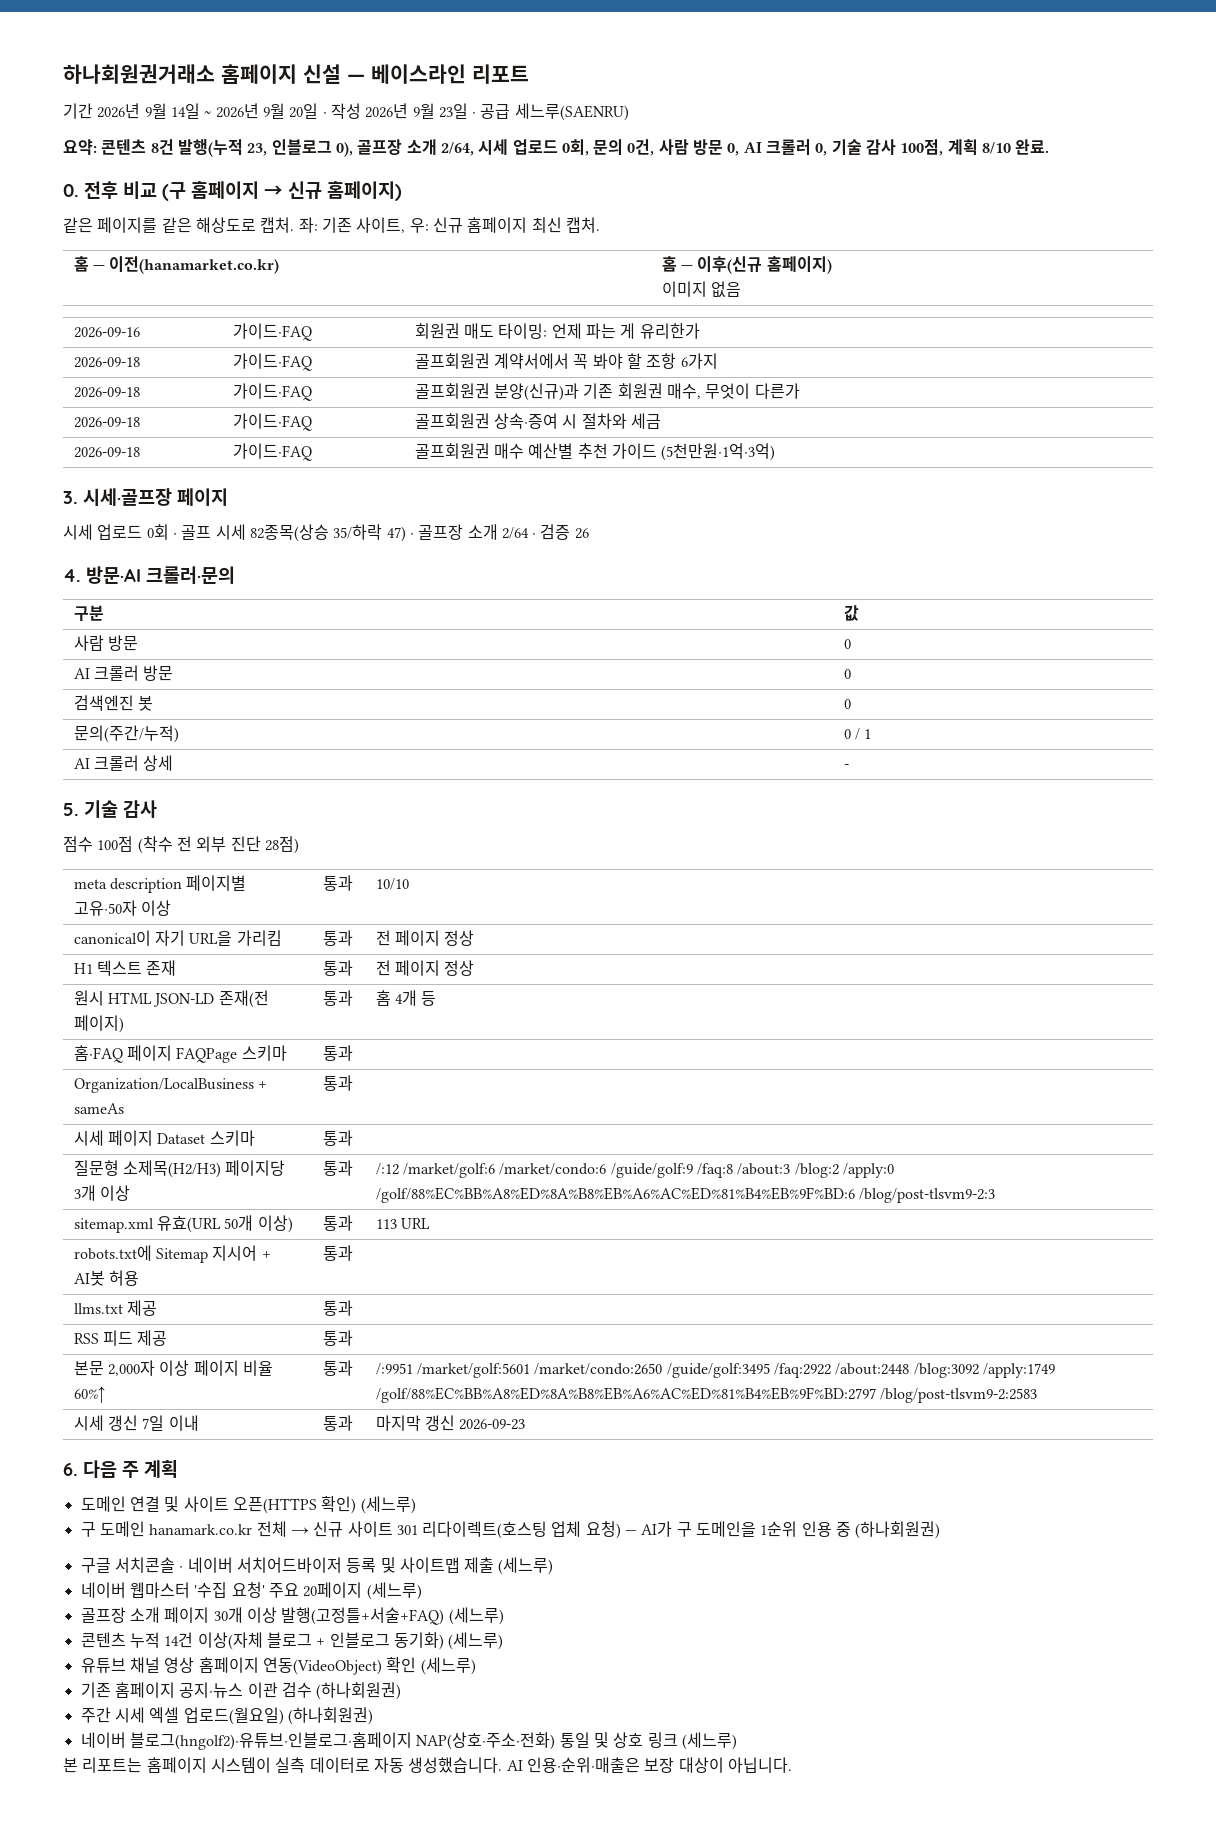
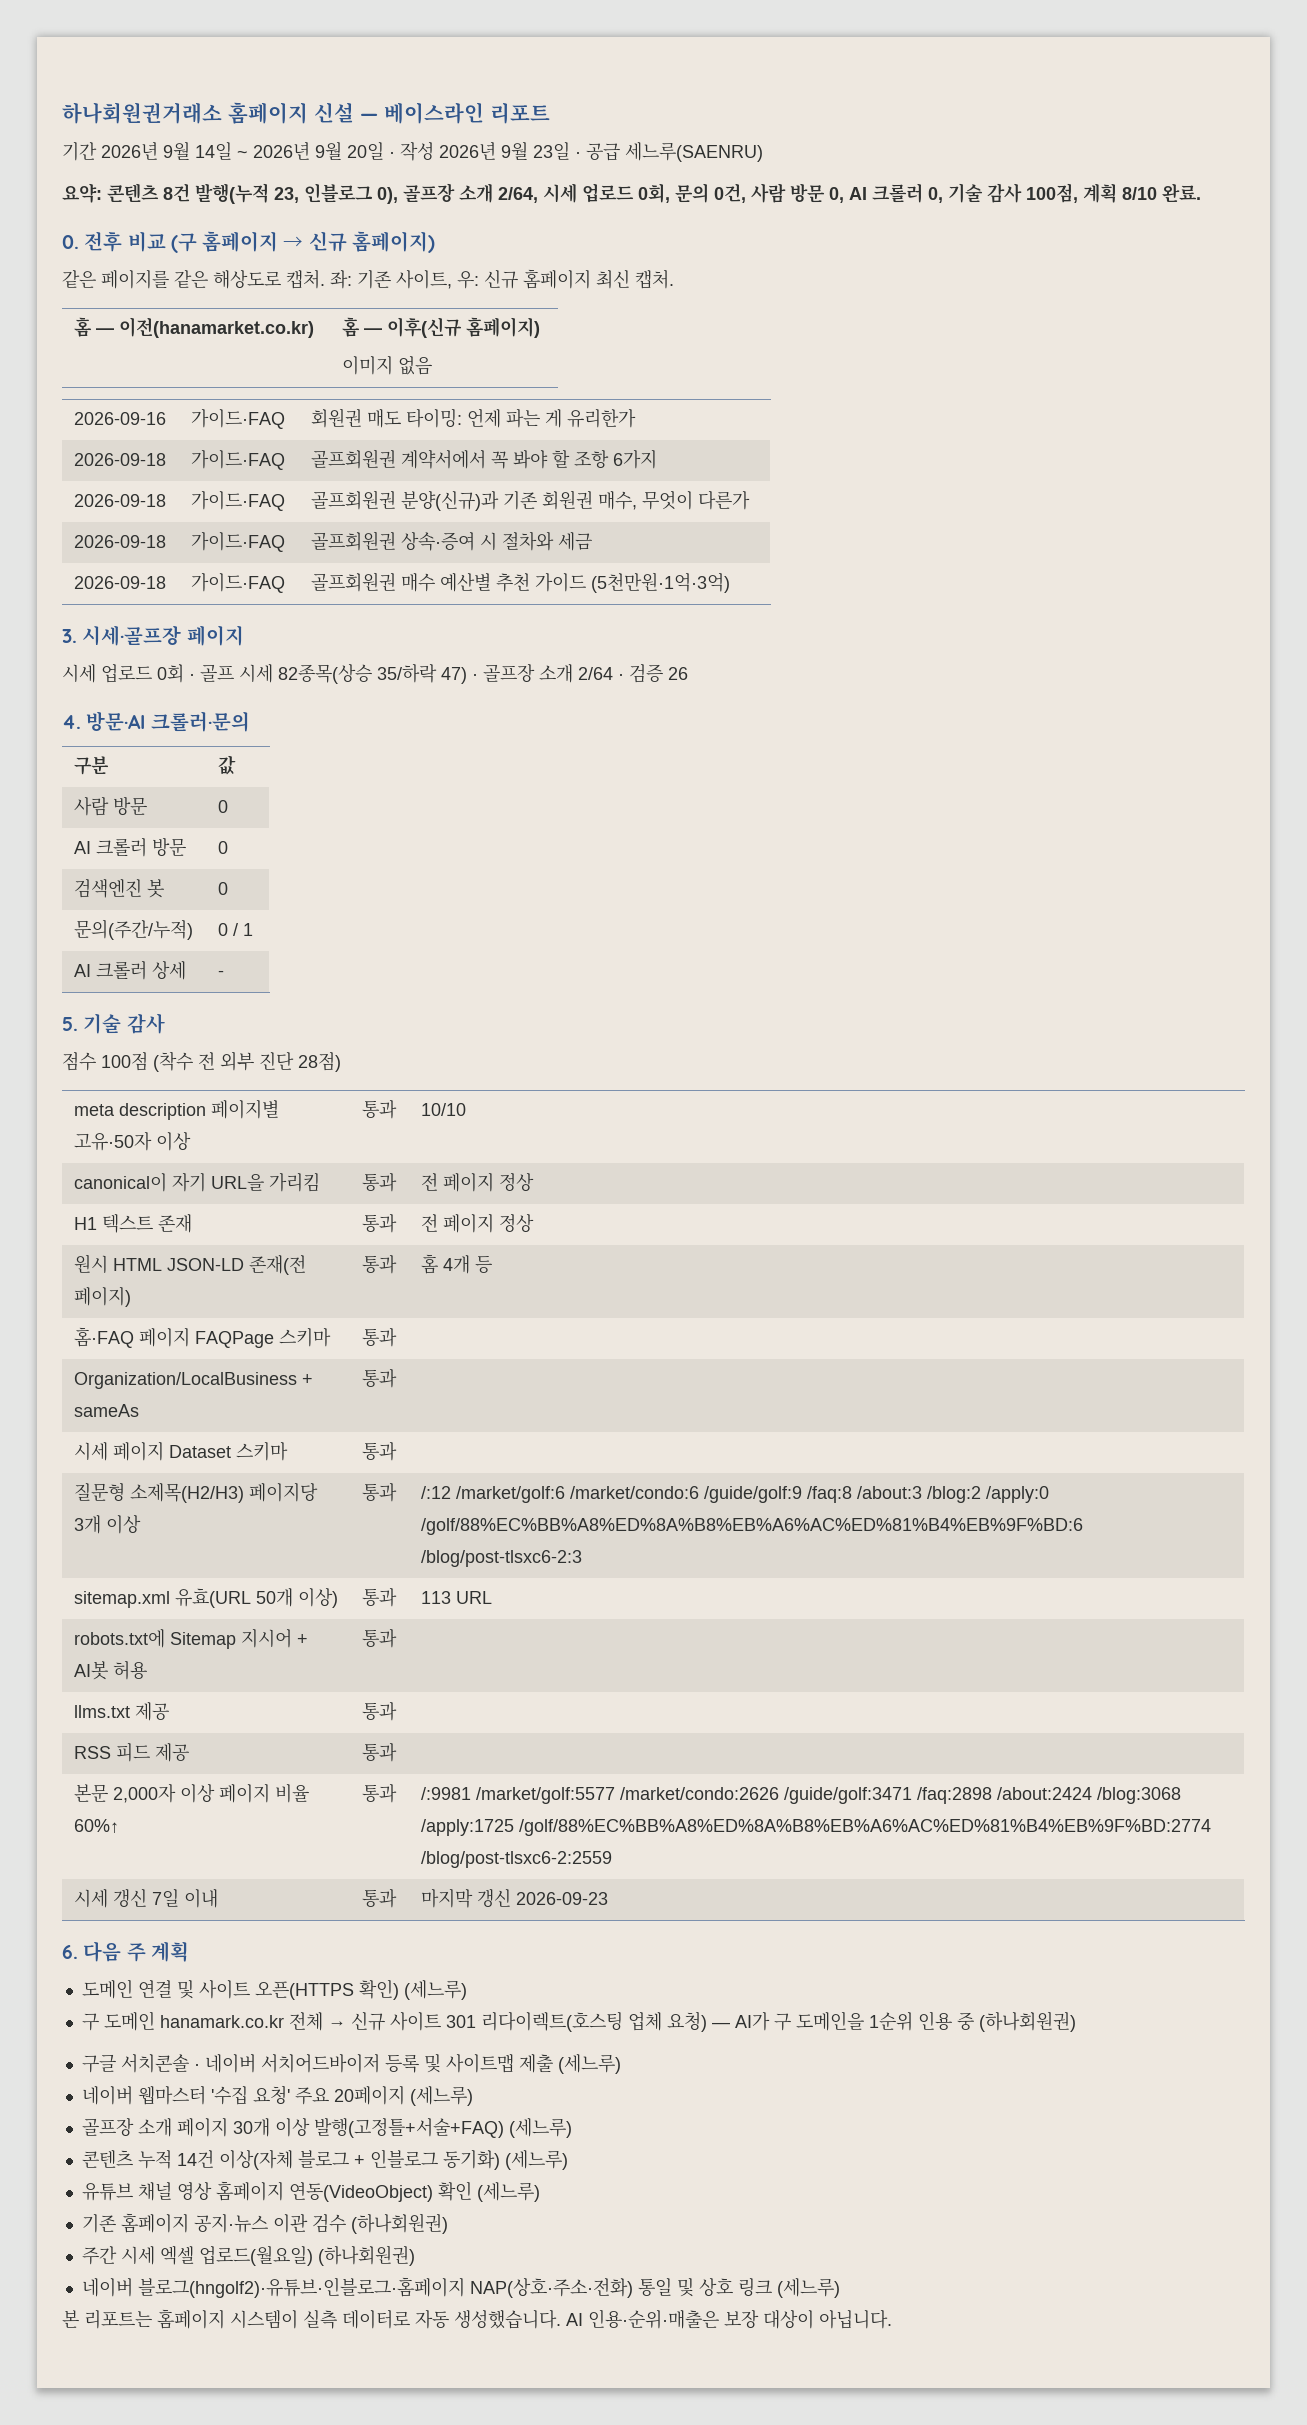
- 질문형 소제목(H2/H3) 페이지당 3개 이상 | 통과 | /:12 /market/golf:6 /market/condo:6 /guide/golf:9 /faq:8 /about:3 /blog:2 /apply:0 /golf/88%EC%BB%A8%ED%8A%B8%EB%A6%AC%ED%81%B4%EB%9F%BD:6 /blog/post-tlsvm9-2:3
+ 질문형 소제목(H2/H3) 페이지당 3개 이상 | 통과 | /:12 /market/golf:6 /market/condo:6 /guide/golf:9 /faq:8 /about:3 /blog:2 /apply:0 /golf/88%EC%BB%A8%ED%8A%B8%EB%A6%AC%ED%81%B4%EB%9F%BD:6 /blog/post-tlsxc6-2:3
- 본문 2,000자 이상 페이지 비율 60%↑ | 통과 | /:9951 /market/golf:5601 /market/condo:2650 /guide/golf:3495 /faq:2922 /about:2448 /blog:3092 /apply:1749 /golf/88%EC%BB%A8%ED%8A%B8%EB%A6%AC%ED%81%B4%EB%9F%BD:2797 /blog/post-tlsvm9-2:2583
+ 본문 2,000자 이상 페이지 비율 60%↑ | 통과 | /:9981 /market/golf:5577 /market/condo:2626 /guide/golf:3471 /faq:2898 /about:2424 /blog:3068 /apply:1725 /golf/88%EC%BB%A8%ED%8A%B8%EB%A6%AC%ED%81%B4%EB%9F%BD:2774 /blog/post-tlsxc6-2:2559

